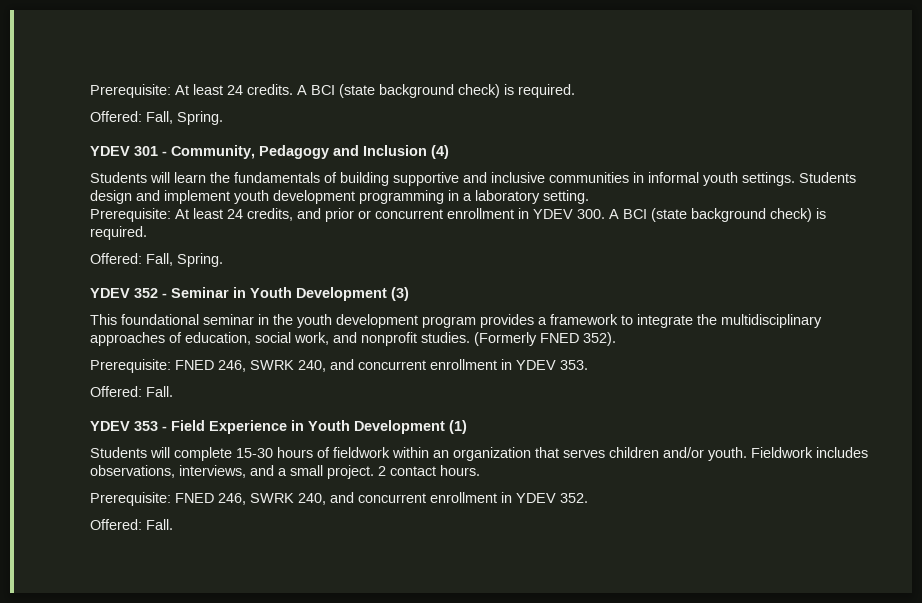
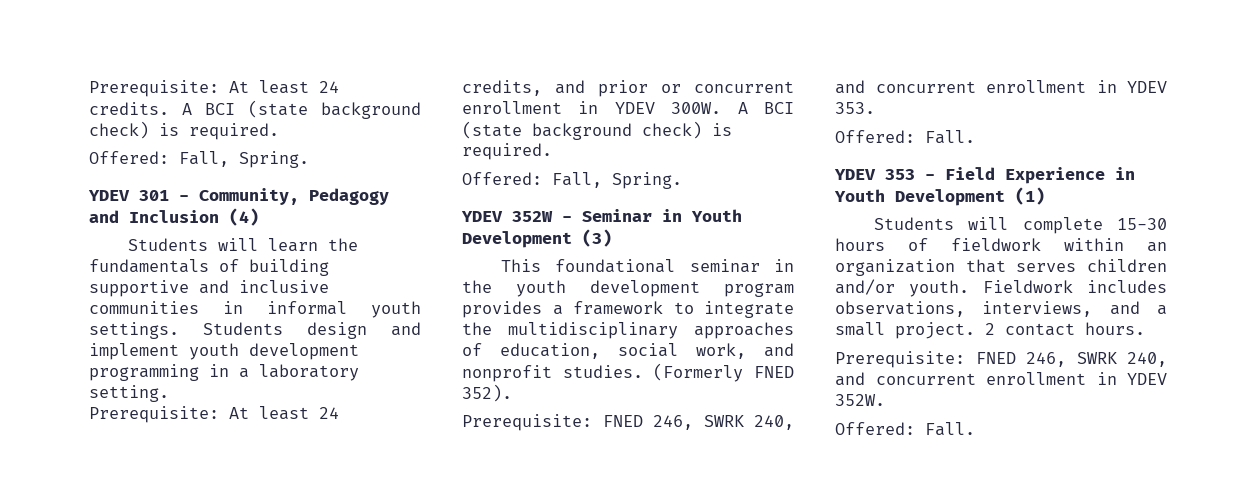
- Prerequisite: At least 24 credits, and prior or concurrent enrollment in YDEV 300. A BCI (state background check) is required.
+ Prerequisite: At least 24 credits, and prior or concurrent enrollment in YDEV 300W. A BCI (state background check) is required.
- YDEV 352 - Seminar in Youth Development (3)
+ YDEV 352W - Seminar in Youth Development (3)
- Prerequisite: FNED 246, SWRK 240, and concurrent enrollment in YDEV 352.
+ Prerequisite: FNED 246, SWRK 240, and concurrent enrollment in YDEV 352W.

